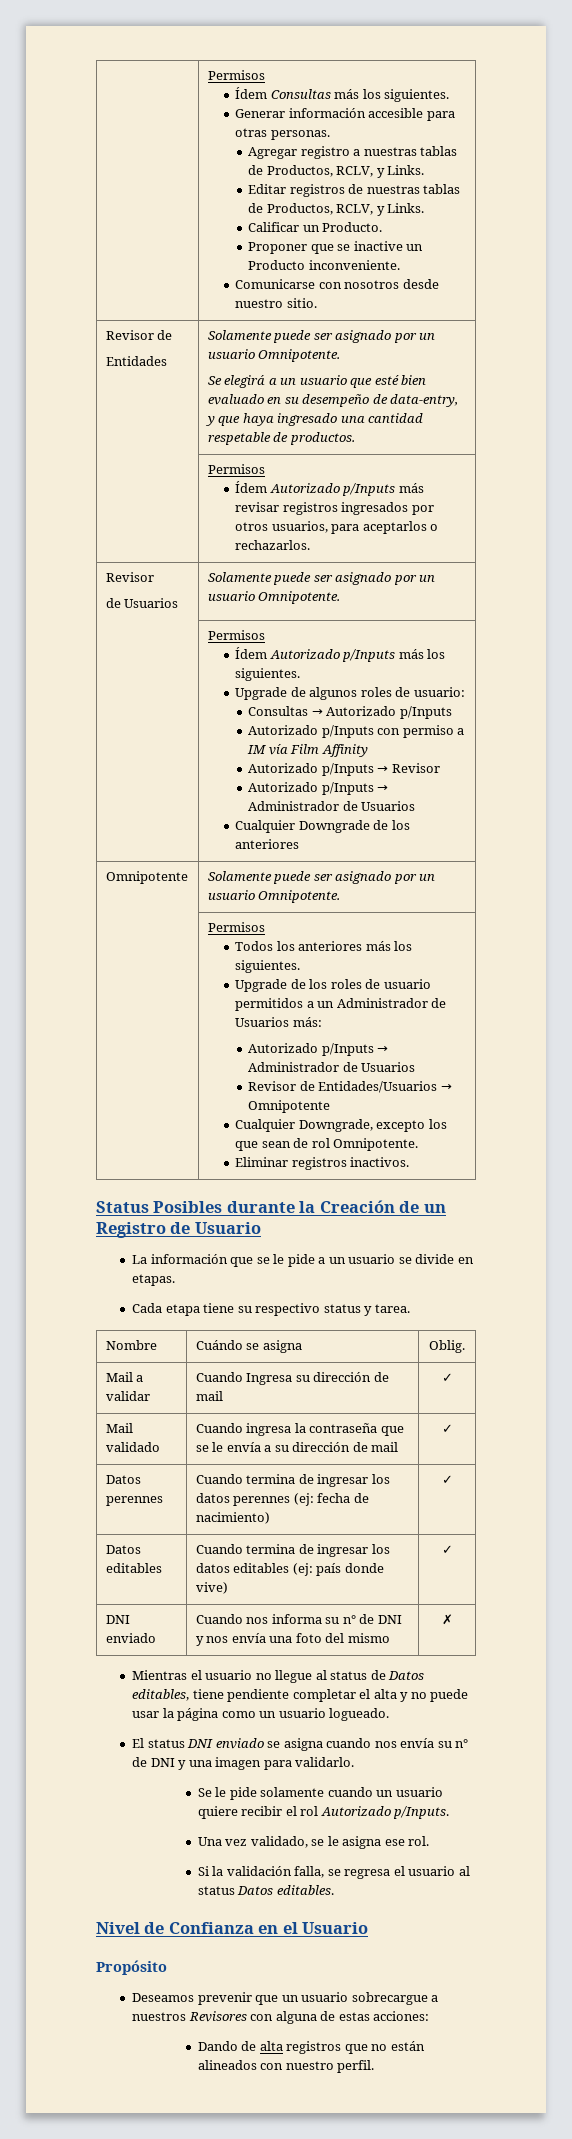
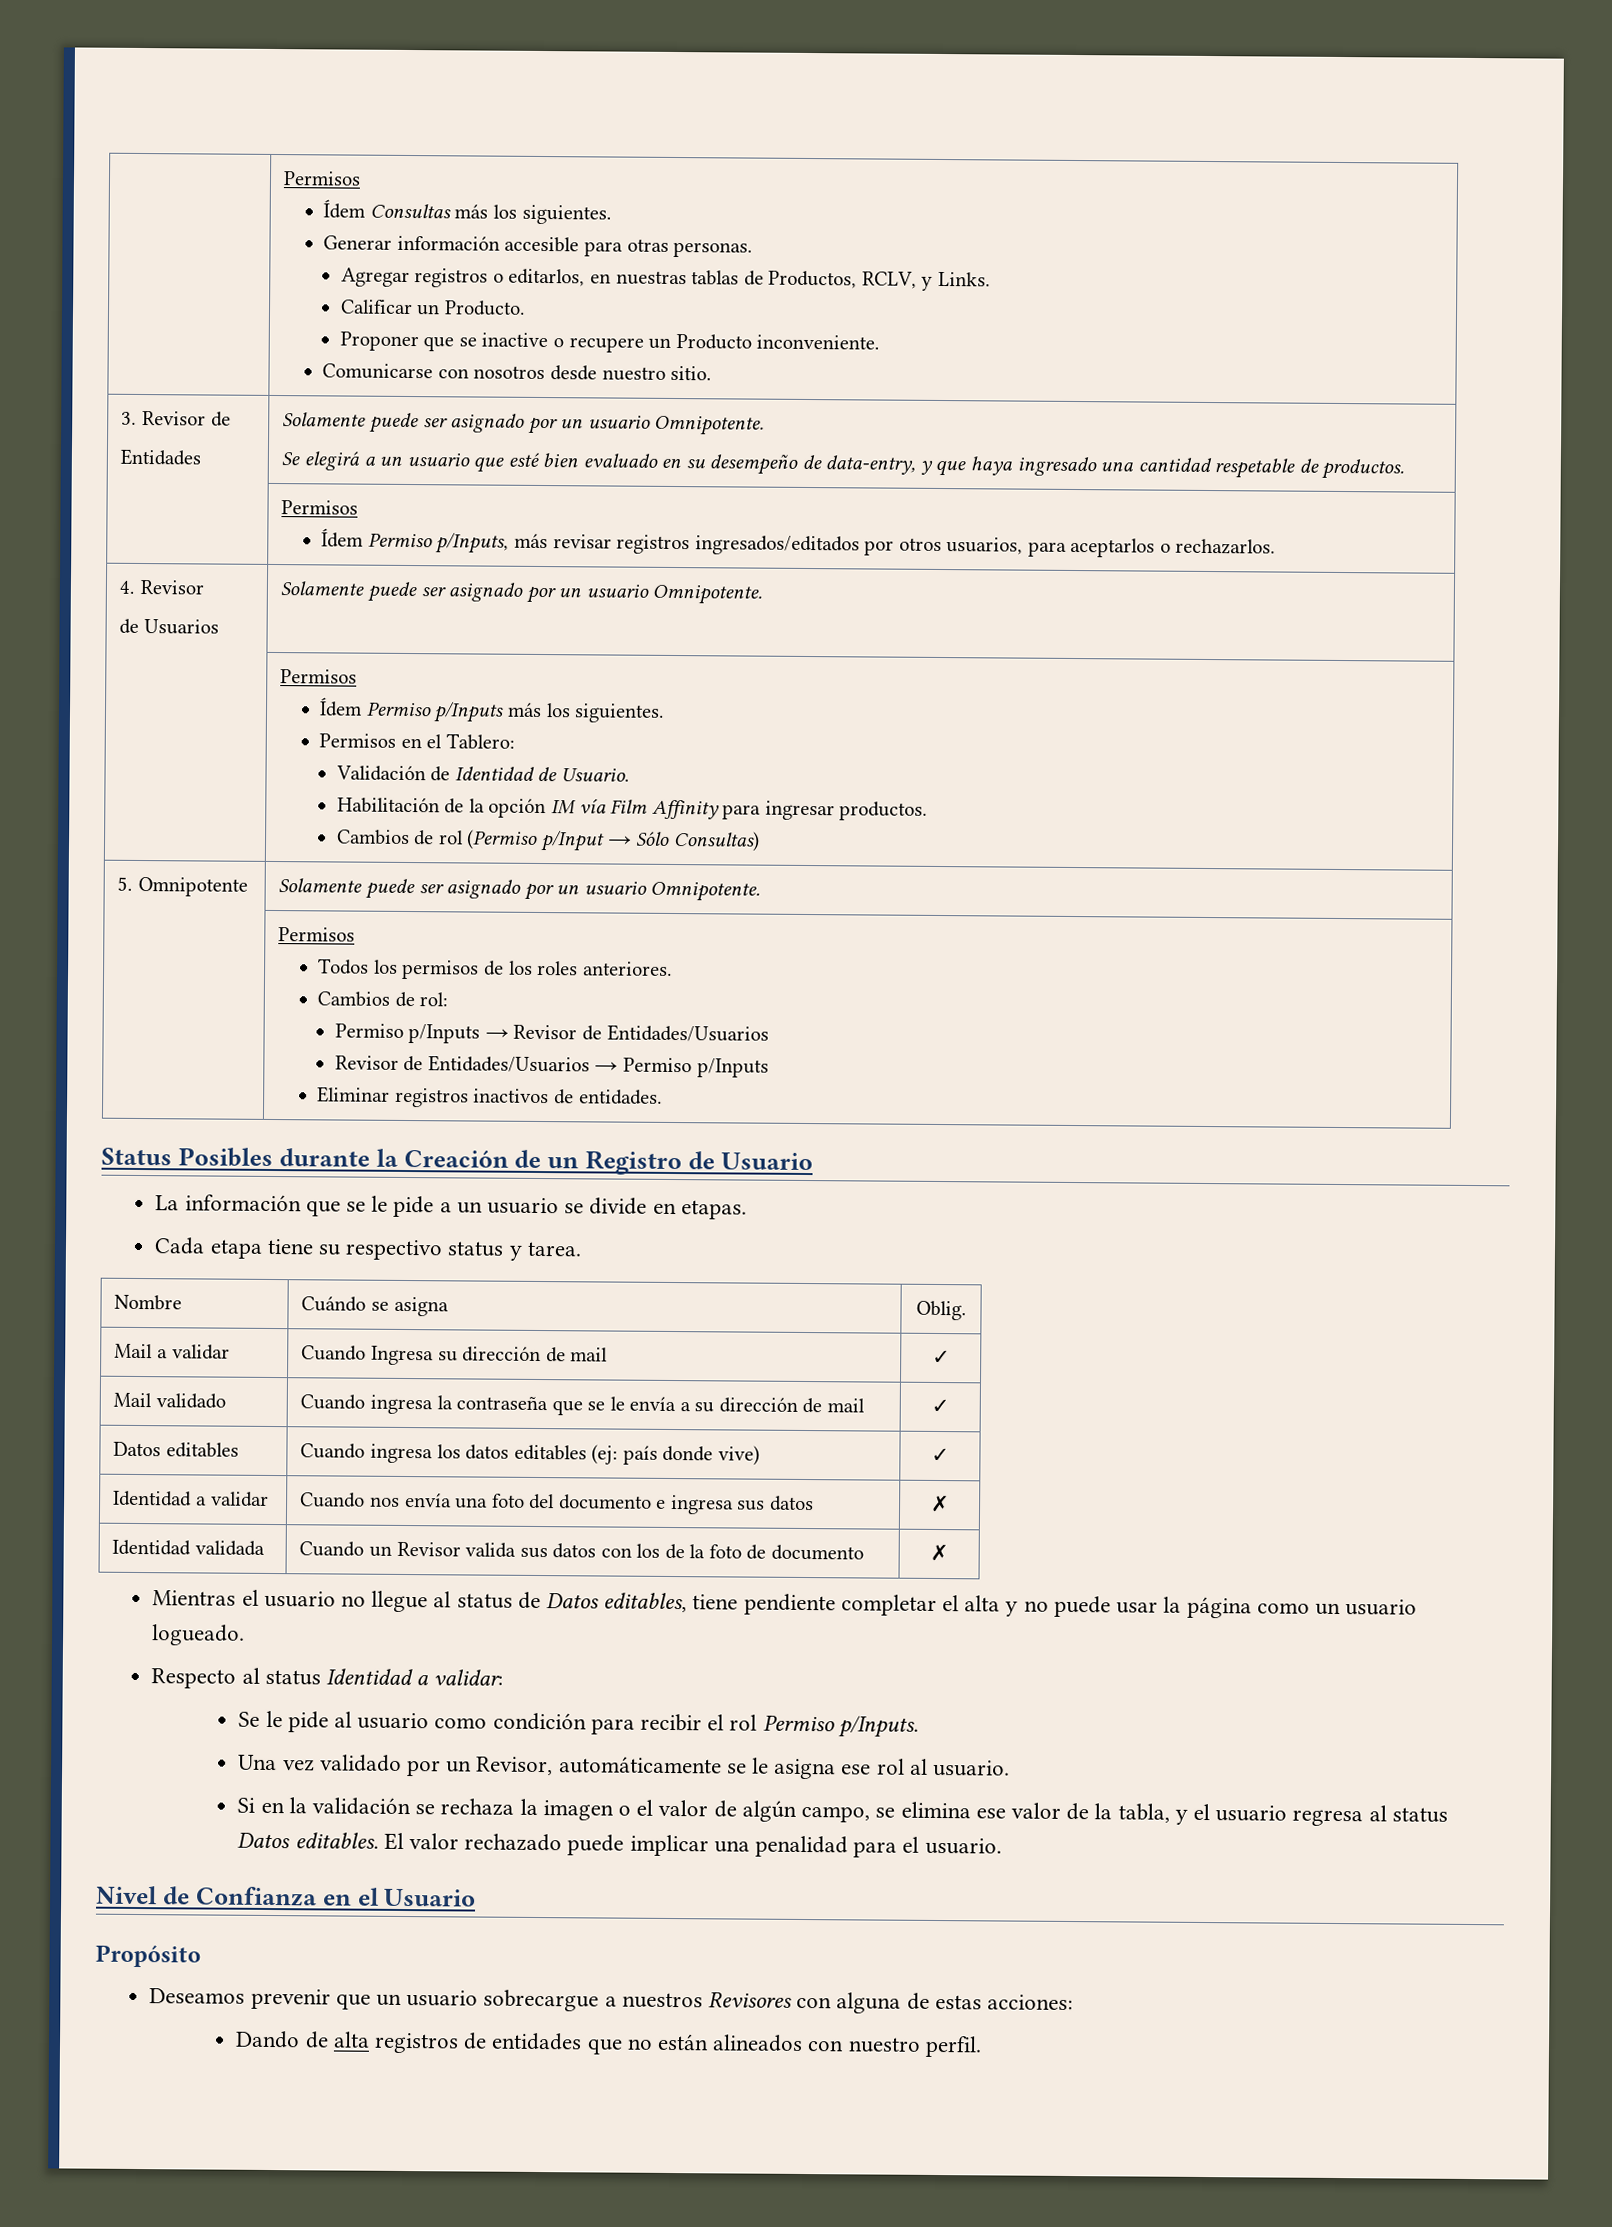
- Agregar registro a nuestras tablas de Productos, RCLV, y Links.
- Editar registros de nuestras tablas de Productos, RCLV, y Links.
+ Agregar registros o editarlos, en nuestras tablas de Productos, RCLV, y Links.
- Proponer que se inactive un Producto inconveniente.
+ Proponer que se inactive o recupere un Producto inconveniente.
  Comunicarse con nosotros desde nuestro sitio.
- Revisor de
+ 3. Revisor de
  Entidades | Solamente puede ser asignado por un usuario Omnipotente.
  Se elegirá a un usuario que esté bien evaluado en su desempeño de data-entry, y que haya ingresado una cantidad respetable de productos.
  | Permisos
- Ídem Autorizado p/Inputs más revisar registros ingresados por otros usuarios, para aceptarlos o rechazarlos.
- Revisor
+ Ídem Permiso p/Inputs, más revisar registros ingresados/editados por otros usuarios, para aceptarlos o rechazarlos.
+ 4. Revisor
- Ídem Autorizado p/Inputs más los siguientes.
+ Ídem Permiso p/Inputs más los siguientes.
- Upgrade de algunos roles de usuario:
- Consultas → Autorizado p/Inputs
- Autorizado p/Inputs con permiso a IM vía Film Affinity
- Autorizado p/Inputs → Revisor
- Autorizado p/Inputs → Administrador de Usuarios
- Cualquier Downgrade de los anteriores
- Omnipotente | Solamente puede ser asignado por un usuario Omnipotente.
+ Permisos en el Tablero:
+ Validación de Identidad de Usuario.
+ Habilitación de la opción IM vía Film Affinity para ingresar productos.
+ Cambios de rol (Permiso p/Input → Sólo Consultas)
+ 5. Omnipotente | Solamente puede ser asignado por un usuario Omnipotente.
- Todos los anteriores más los siguientes.
- Upgrade de los roles de usuario permitidos a un Administrador de Usuarios más:
- Autorizado p/Inputs → Administrador de Usuarios
- Revisor de Entidades/Usuarios → Omnipotente
- Cualquier Downgrade, excepto los que sean de rol Omnipotente.
+ Todos los permisos de los roles anteriores.
+ Cambios de rol:
+ Permiso p/Inputs → Revisor de Entidades/Usuarios
+ Revisor de Entidades/Usuarios → Permiso p/Inputs
- Eliminar registros inactivos.
+ Eliminar registros inactivos de entidades.
- Datos perennes | Cuando termina de ingresar los datos perennes (ej: fecha de nacimiento) | ✓
- Datos editables | Cuando termina de ingresar los datos editables (ej: país donde vive) | ✓
+ Datos editables | Cuando ingresa los datos editables (ej: país donde vive) | ✓
- DNI enviado | Cuando nos informa su n° de DNI y nos envía una foto del mismo | ✗
+ Identidad a validar | Cuando nos envía una foto del documento e ingresa sus datos | ✗
+ Identidad validada | Cuando un Revisor valida sus datos con los de la foto de documento | ✗
- El status DNI enviado se asigna cuando nos envía su n° de DNI y una imagen para validarlo.
- Se le pide solamente cuando un usuario quiere recibir el rol Autorizado p/Inputs.
+ Respecto al status Identidad a validar:
+ Se le pide al usuario como condición para recibir el rol Permiso p/Inputs.
- Una vez validado, se le asigna ese rol.
+ Una vez validado por un Revisor, automáticamente se le asigna ese rol al usuario.
- Si la validación falla, se regresa el usuario al status Datos editables.
+ Si en la validación se rechaza la imagen o el valor de algún campo, se elimina ese valor de la tabla, y el usuario regresa al status Datos editables. El valor rechazado puede implicar una penalidad para el usuario.
- Dando de alta registros que no están alineados con nuestro perfil.
+ Dando de alta registros de entidades que no están alineados con nuestro perfil.

